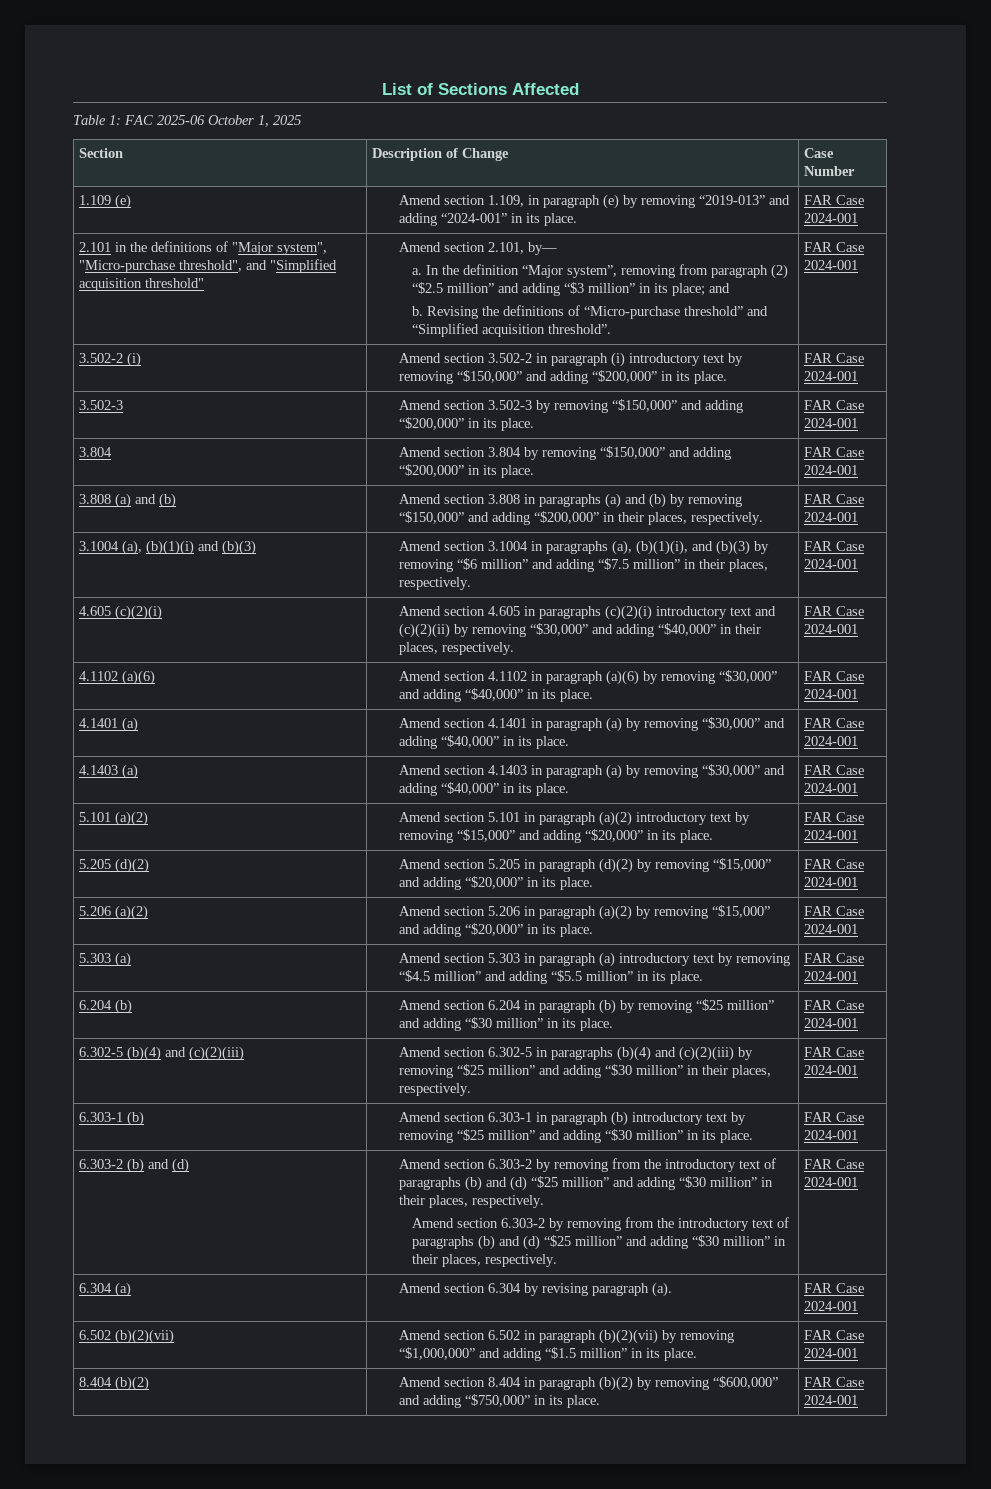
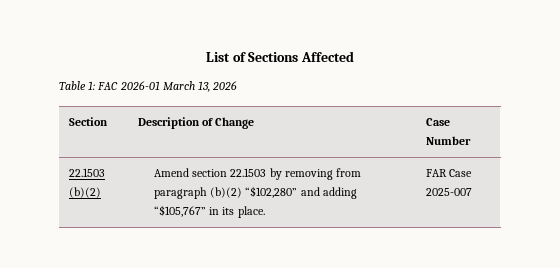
- Table 1: FAC 2025-06 October 1, 2025
+ Table 1: FAC 2026-01 March 13, 2026
- 1.109 (e) | Amend section 1.109, in paragraph (e) by removing “2019-013” and adding “2024-001” in its place. | FAR Case 2024-001
- 2.101 in the definitions of "Major system", "Micro-purchase threshold", and "Simplified acquisition threshold" | Amend section 2.101, by—
- a. In the definition “Major system”, removing from paragraph (2) “$2.5 million” and adding “$3 million” in its place; and
- b. Revising the definitions of “Micro-purchase threshold” and “Simplified acquisition threshold”. | FAR Case 2024-001
- 3.502-2 (i) | Amend section 3.502-2 in paragraph (i) introductory text by removing “$150,000” and adding “$200,000” in its place. | FAR Case 2024-001
- 3.502-3 | Amend section 3.502-3 by removing “$150,000” and adding “$200,000” in its place. | FAR Case 2024-001
- 3.804 | Amend section 3.804 by removing “$150,000” and adding “$200,000” in its place. | FAR Case 2024-001
- 3.808 (a) and (b) | Amend section 3.808 in paragraphs (a) and (b) by removing “$150,000” and adding “$200,000” in their places, respectively. | FAR Case 2024-001
- 3.1004 (a), (b)(1)(i) and (b)(3) | Amend section 3.1004 in paragraphs (a), (b)(1)(i), and (b)(3) by removing “$6 million” and adding “$7.5 million” in their places, respectively. | FAR Case 2024-001
- 4.605 (c)(2)(i) | Amend section 4.605 in paragraphs (c)(2)(i) introductory text and (c)(2)(ii) by removing “$30,000” and adding “$40,000” in their places, respectively. | FAR Case 2024-001
- 4.1102 (a)(6) | Amend section 4.1102 in paragraph (a)(6) by removing “$30,000” and adding “$40,000” in its place. | FAR Case 2024-001
- 4.1401 (a) | Amend section 4.1401 in paragraph (a) by removing “$30,000” and adding “$40,000” in its place. | FAR Case 2024-001
- 4.1403 (a) | Amend section 4.1403 in paragraph (a) by removing “$30,000” and adding “$40,000” in its place. | FAR Case 2024-001
- 5.101 (a)(2) | Amend section 5.101 in paragraph (a)(2) introductory text by removing “$15,000” and adding “$20,000” in its place. | FAR Case 2024-001
- 5.205 (d)(2) | Amend section 5.205 in paragraph (d)(2) by removing “$15,000” and adding “$20,000” in its place. | FAR Case 2024-001
- 5.206 (a)(2) | Amend section 5.206 in paragraph (a)(2) by removing “$15,000” and adding “$20,000” in its place. | FAR Case 2024-001
- 5.303 (a) | Amend section 5.303 in paragraph (a) introductory text by removing “$4.5 million” and adding “$5.5 million” in its place. | FAR Case 2024-001
- 6.204 (b) | Amend section 6.204 in paragraph (b) by removing “$25 million” and adding “$30 million” in its place. | FAR Case 2024-001
- 6.302-5 (b)(4) and (c)(2)(iii) | Amend section 6.302-5 in paragraphs (b)(4) and (c)(2)(iii) by removing “$25 million” and adding “$30 million” in their places, respectively. | FAR Case 2024-001
- 6.303-1 (b) | Amend section 6.303-1 in paragraph (b) introductory text by removing “$25 million” and adding “$30 million” in its place. | FAR Case 2024-001
- 6.303-2 (b) and (d) | Amend section 6.303-2 by removing from the introductory text of paragraphs (b) and (d) “$25 million” and adding “$30 million” in their places, respectively.
- Amend section 6.303-2 by removing from the introductory text of paragraphs (b) and (d) “$25 million” and adding “$30 million” in their places, respectively. | FAR Case 2024-001
- 6.304 (a) | Amend section 6.304 by revising paragraph (a). | FAR Case 2024-001
- 6.502 (b)(2)(vii) | Amend section 6.502 in paragraph (b)(2)(vii) by removing “$1,000,000” and adding “$1.5 million” in its place. | FAR Case 2024-001
- 8.404 (b)(2) | Amend section 8.404 in paragraph (b)(2) by removing “$600,000” and adding “$750,000” in its place. | FAR Case 2024-001
+ 22.1503 (b)(2) | Amend section 22.1503 by removing from paragraph (b)(2) “$102,280” and adding “$105,767” in its place. | FAR Case 2025-007

